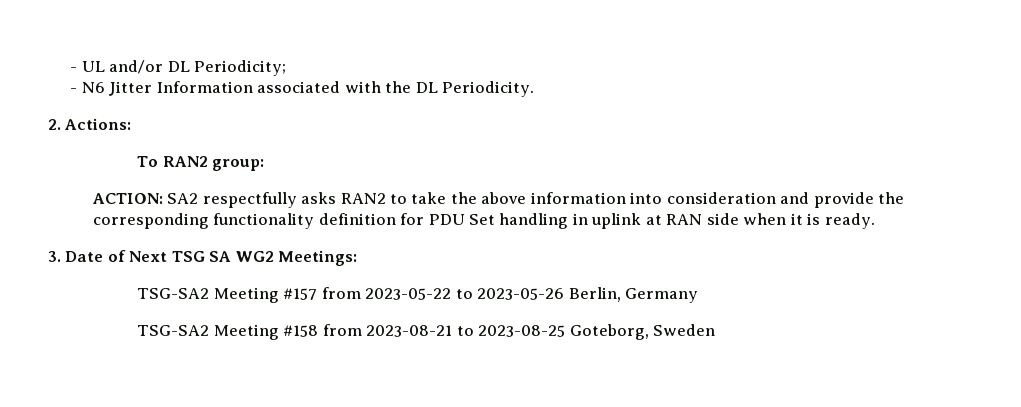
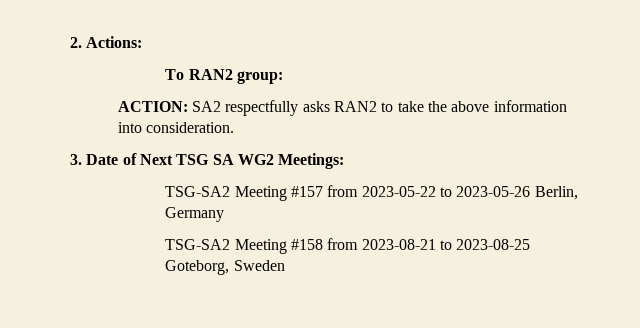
- - UL and/or DL Periodicity;
- - N6 Jitter Information associated with the DL Periodicity.
- ACTION: SA2 respectfully asks RAN2 to take the above information into consideration and provide the corresponding functionality definition for PDU Set handling in uplink at RAN side when it is ready.
+ ACTION: SA2 respectfully asks RAN2 to take the above information into consideration.

